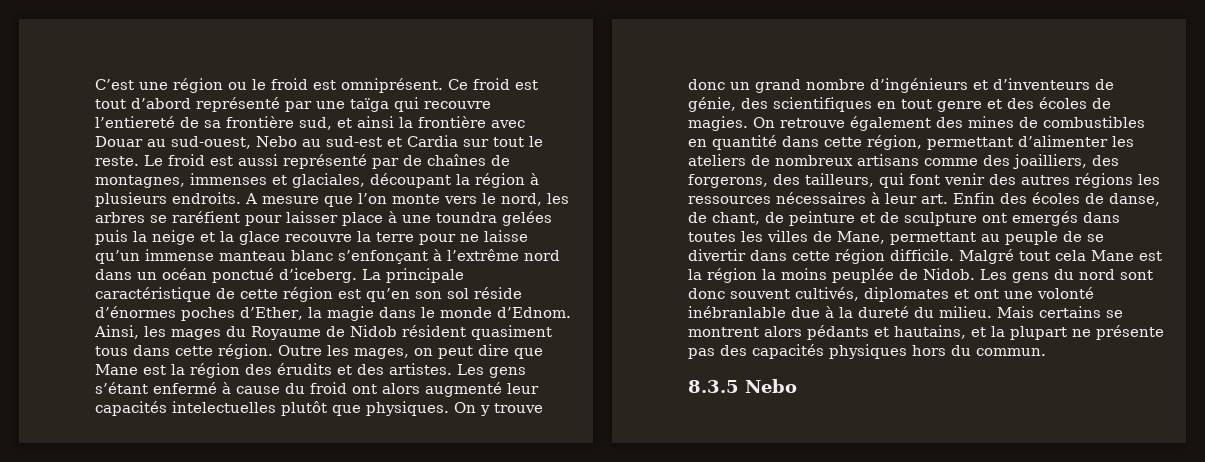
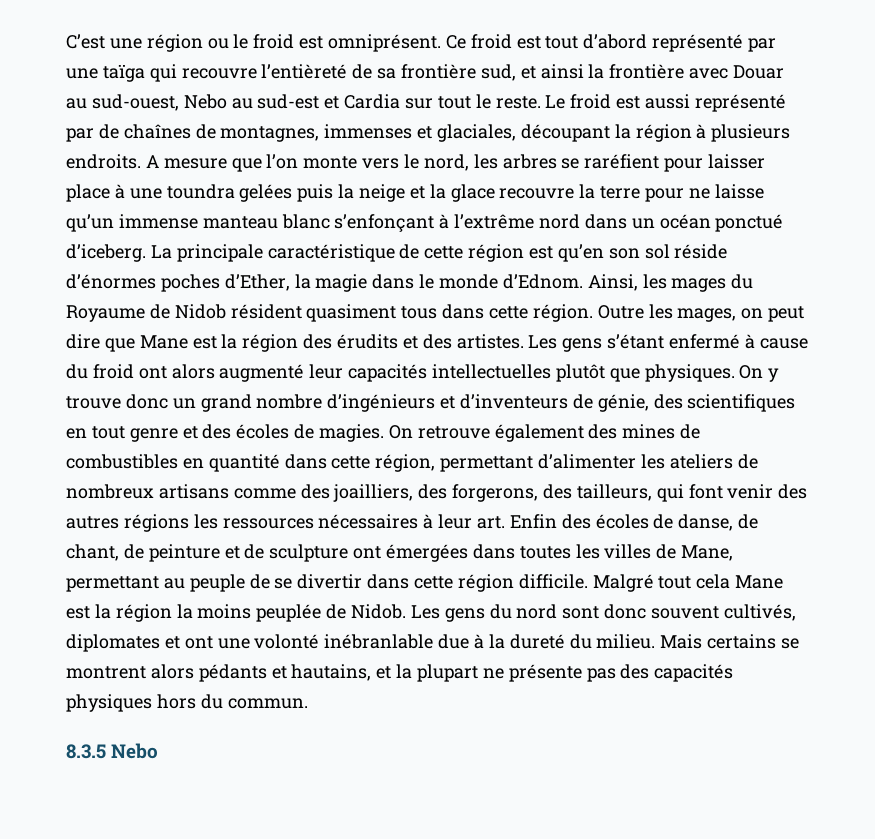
- Ce froid est tout d’abord représenté par une taïga qui recouvre l’entiereté de sa frontière sud, et ainsi la frontière avec Douar au sud-ouest, Nebo au sud-est et Cardia sur tout le reste.
+ Ce froid est tout d’abord représenté par une taïga qui recouvre l’entièreté de sa frontière sud, et ainsi la frontière avec Douar au sud-ouest, Nebo au sud-est et Cardia sur tout le reste.
- Les gens s’étant enfermé à cause du froid ont alors augmenté leur capacités intelectuelles plutôt que physiques.
+ Les gens s’étant enfermé à cause du froid ont alors augmenté leur capacités intellectuelles plutôt que physiques.
- On retrouve également des mines de combustibles en quantité dans cette région, permettant d’alimenter les ateliers de nombreux artisans comme des joailliers, des forgerons, des tailleurs, qui font venir des autres régions les ressources nécessaires à leur art. Enfin des écoles de danse, de chant, de peinture et de sculpture ont emergés dans toutes les villes de Mane, permettant au peuple de se divertir dans cette région difficile.
+ On retrouve également des mines de combustibles en quantité dans cette région, permettant d’alimenter les ateliers de nombreux artisans comme des joailliers, des forgerons, des tailleurs, qui font venir des autres régions les ressources nécessaires à leur art. Enfin des écoles de danse, de chant, de peinture et de sculpture ont émergées dans toutes les villes de Mane, permettant au peuple de se divertir dans cette région difficile.

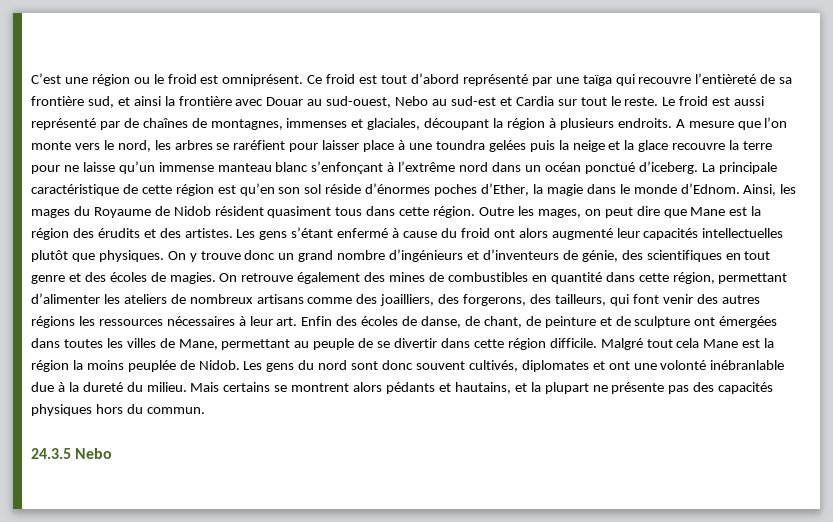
- 8.3.5 Nebo
+ 24.3.5 Nebo

